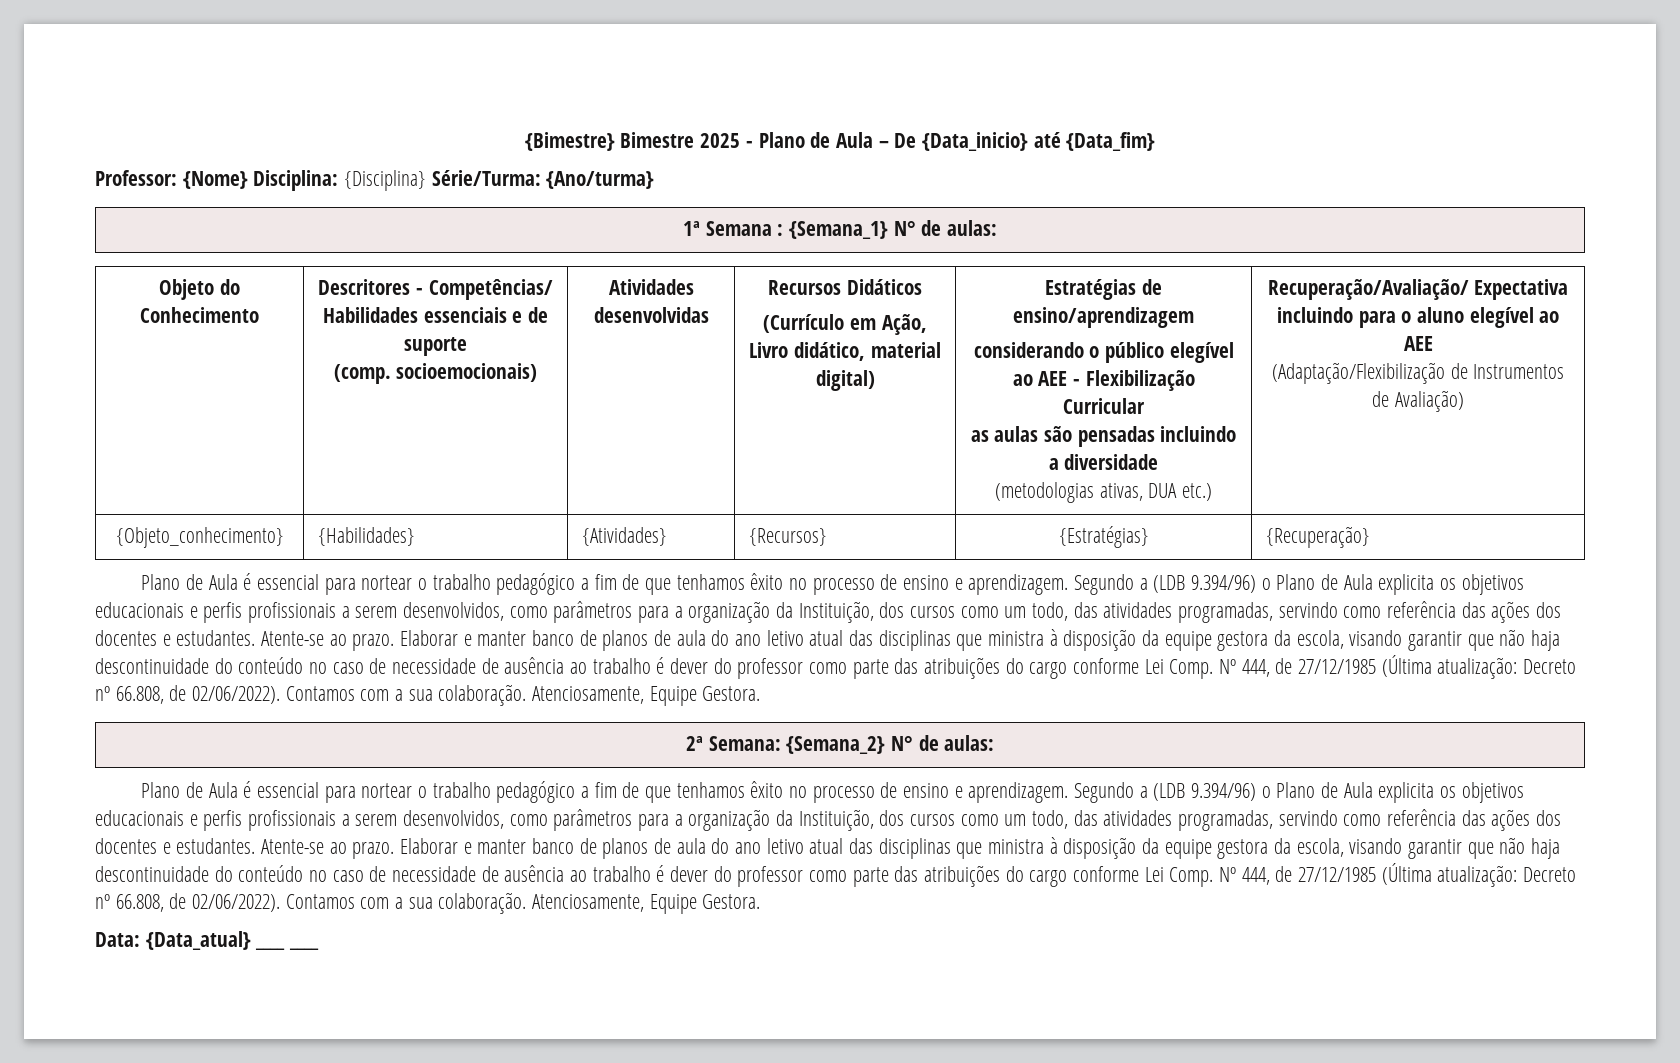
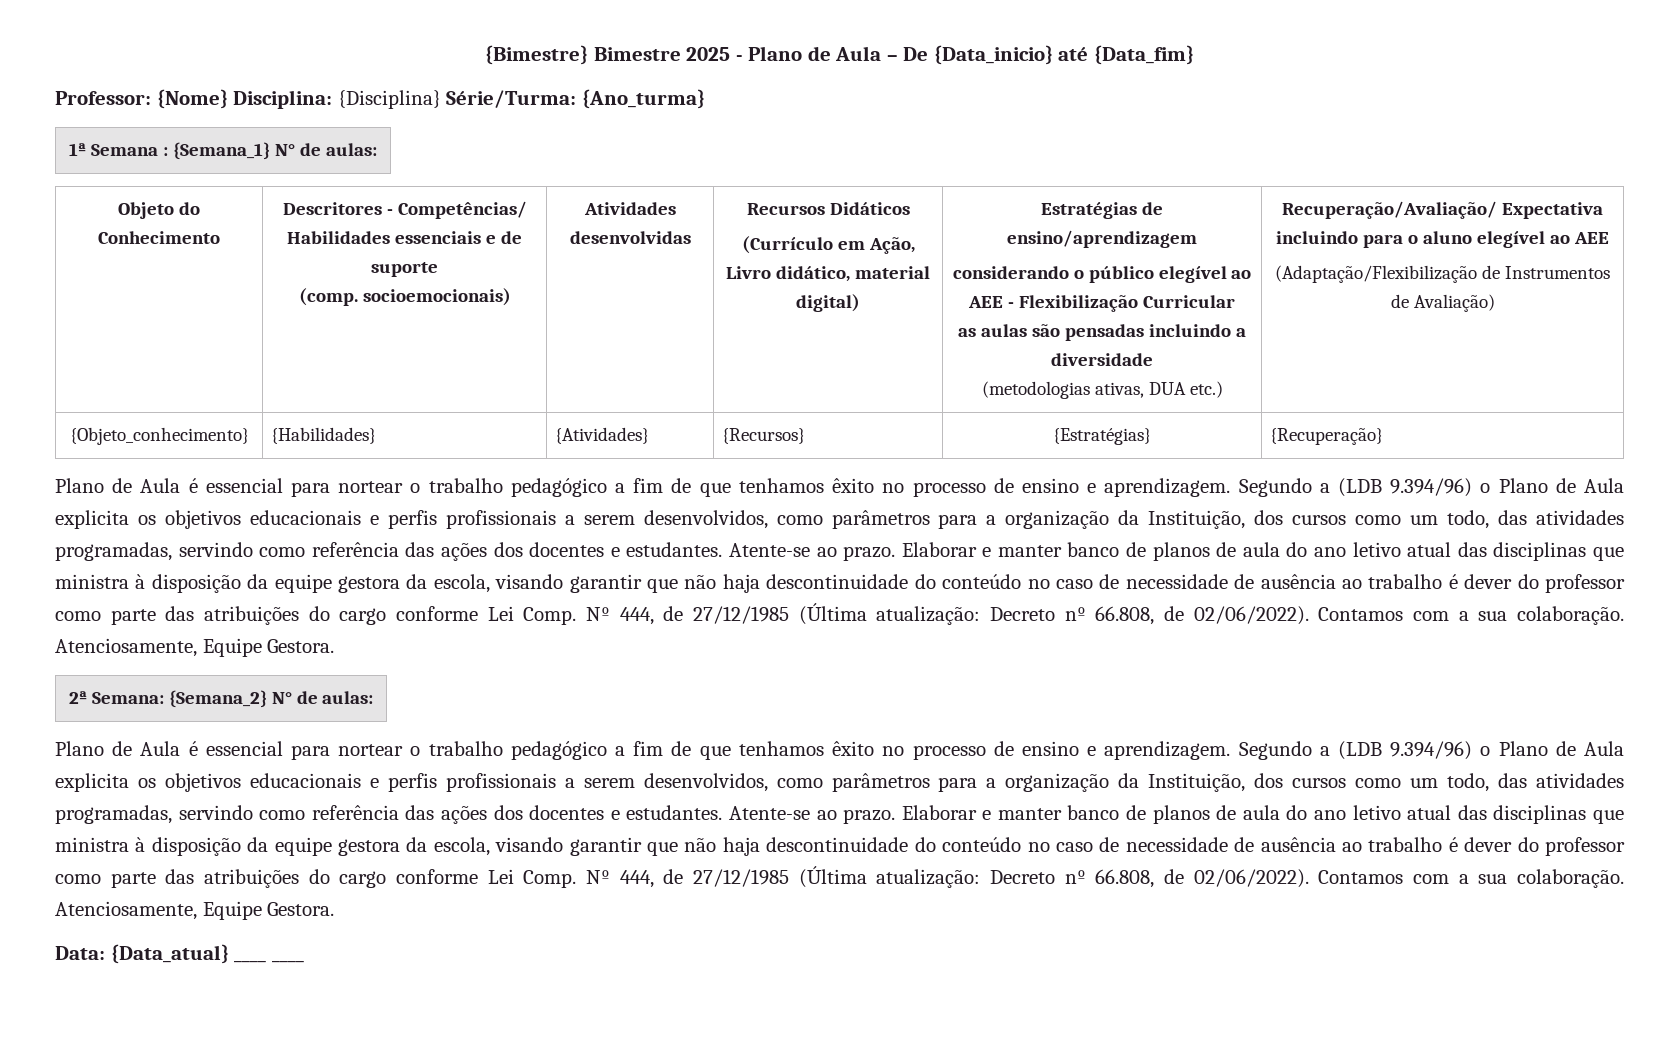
- Professor: {Nome} Disciplina: {Disciplina} Série/Turma: {Ano/turma}
+ Professor: {Nome} Disciplina: {Disciplina} Série/Turma: {Ano_turma}

